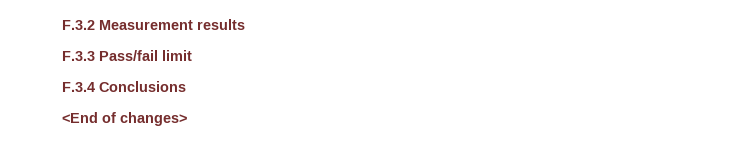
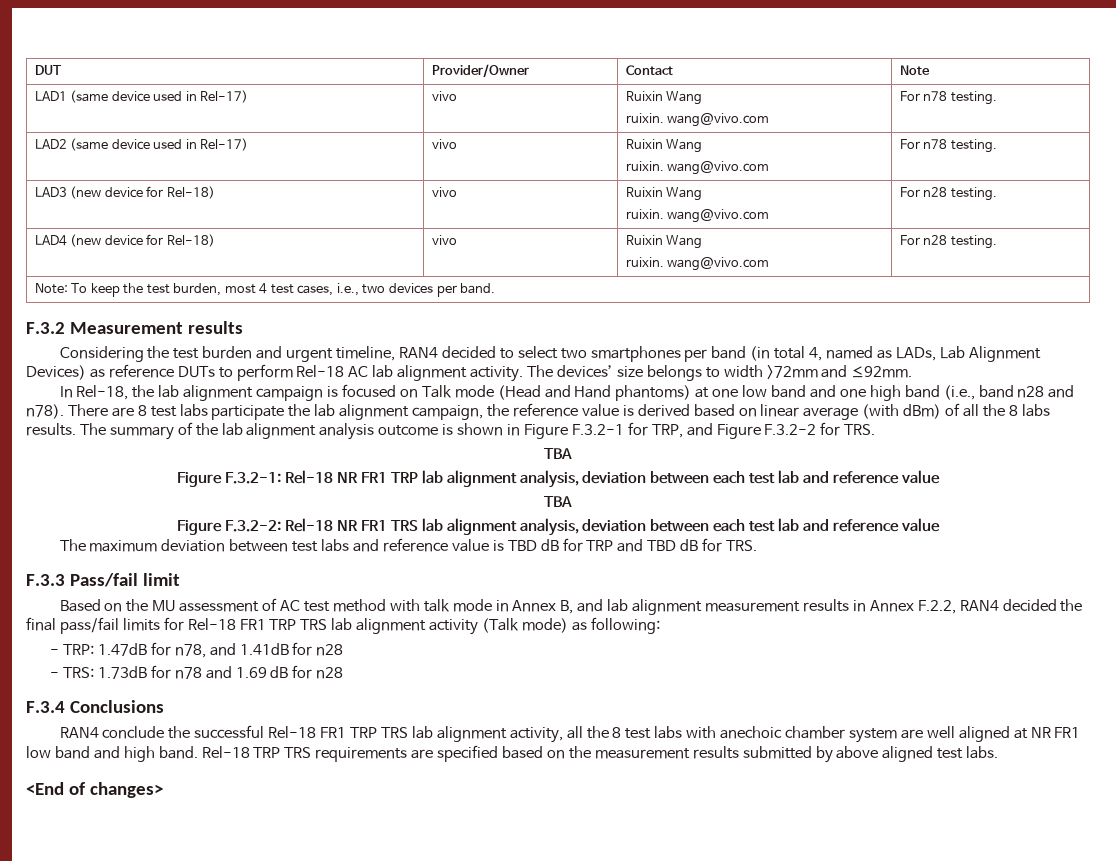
+ DUT | Provider/Owner | Contact | Note
+ LAD1 (same device used in Rel-17) | vivo | Ruixin Wang
+ ruixin. wang@vivo.com | For n78 testing.
+ LAD2 (same device used in Rel-17) | vivo | Ruixin Wang
+ ruixin. wang@vivo.com | For n78 testing.
+ LAD3 (new device for Rel-18) | vivo | Ruixin Wang
+ ruixin. wang@vivo.com | For n28 testing.
+ LAD4 (new device for Rel-18) | vivo | Ruixin Wang
+ ruixin. wang@vivo.com | For n28 testing.
+ Note: To keep the test burden, most 4 test cases, i.e., two devices per band.
  F.3.2 Measurement results
+ Considering the test burden and urgent timeline, RAN4 decided to select two smartphones per band (in total 4, named as LADs, Lab Alignment Devices) as reference DUTs to perform Rel-18 AC lab alignment activity. The devices’ size belongs to width >72mm and ≤92mm.
+ In Rel-18, the lab alignment campaign is focused on Talk mode (Head and Hand phantoms) at one low band and one high band (i.e., band n28 and n78). There are 8 test labs participate the lab alignment campaign, the reference value is derived based on linear average (with dBm) of all the 8 labs results. The summary of the lab alignment analysis outcome is shown in Figure F.3.2-1 for TRP, and Figure F.3.2-2 for TRS.
+ TBA
+ Figure F.3.2-1: Rel-18 NR FR1 TRP lab alignment analysis, deviation between each test lab and reference value
+ TBA
+ Figure F.3.2-2: Rel-18 NR FR1 TRS lab alignment analysis, deviation between each test lab and reference value
+ The maximum deviation between test labs and reference value is TBD dB for TRP and TBD dB for TRS.
  F.3.3 Pass/fail limit
+ Based on the MU assessment of AC test method with talk mode in Annex B, and lab alignment measurement results in Annex F.2.2, RAN4 decided the final pass/fail limits for Rel-18 FR1 TRP TRS lab alignment activity (Talk mode) as following:
+ - TRP: 1.47dB for n78, and 1.41dB for n28
+ - TRS: 1.73dB for n78 and 1.69 dB for n28
  F.3.4 Conclusions
+ RAN4 conclude the successful Rel-18 FR1 TRP TRS lab alignment activity, all the 8 test labs with anechoic chamber system are well aligned at NR FR1 low band and high band. Rel-18 TRP TRS requirements are specified based on the measurement results submitted by above aligned test labs.

